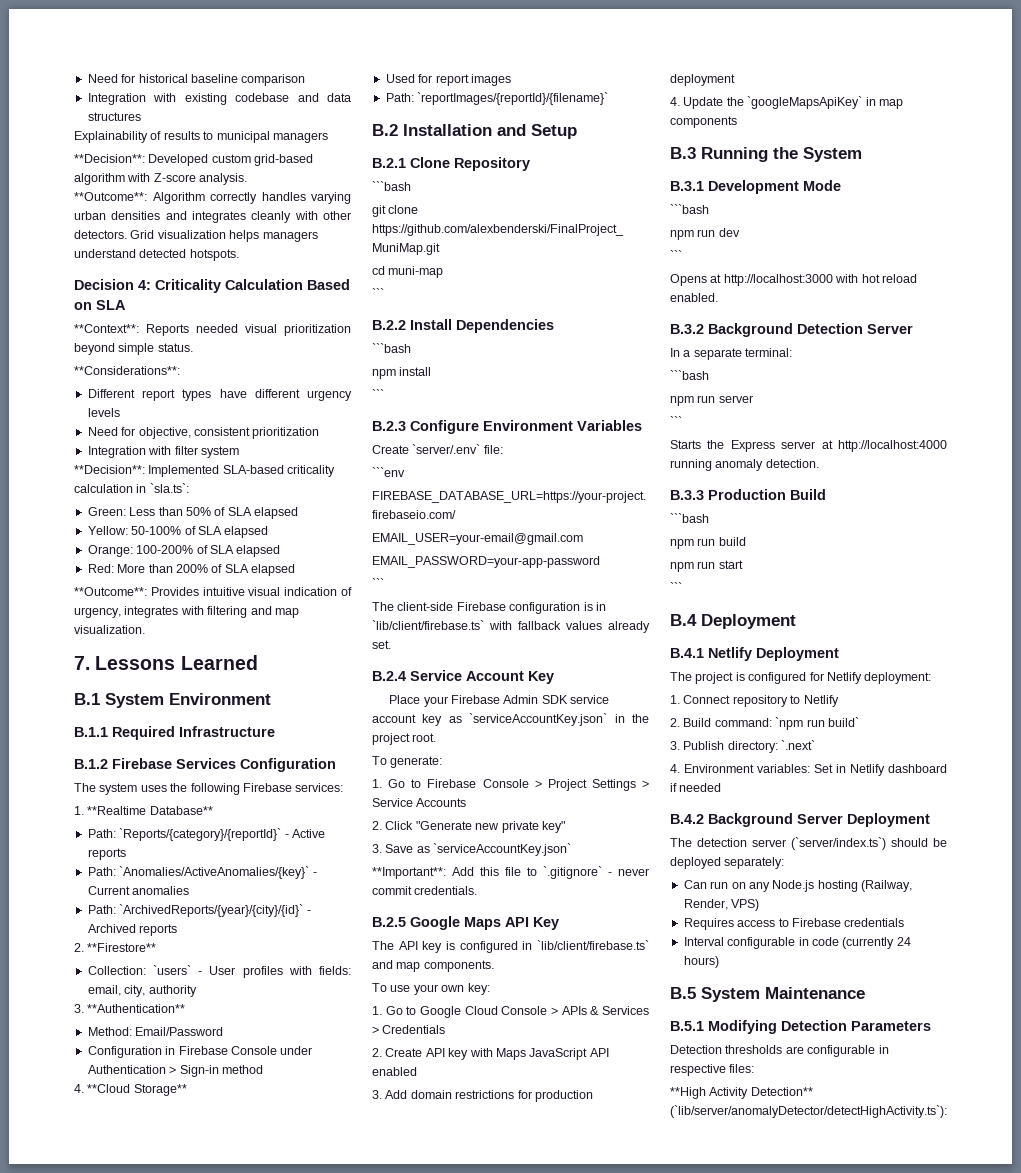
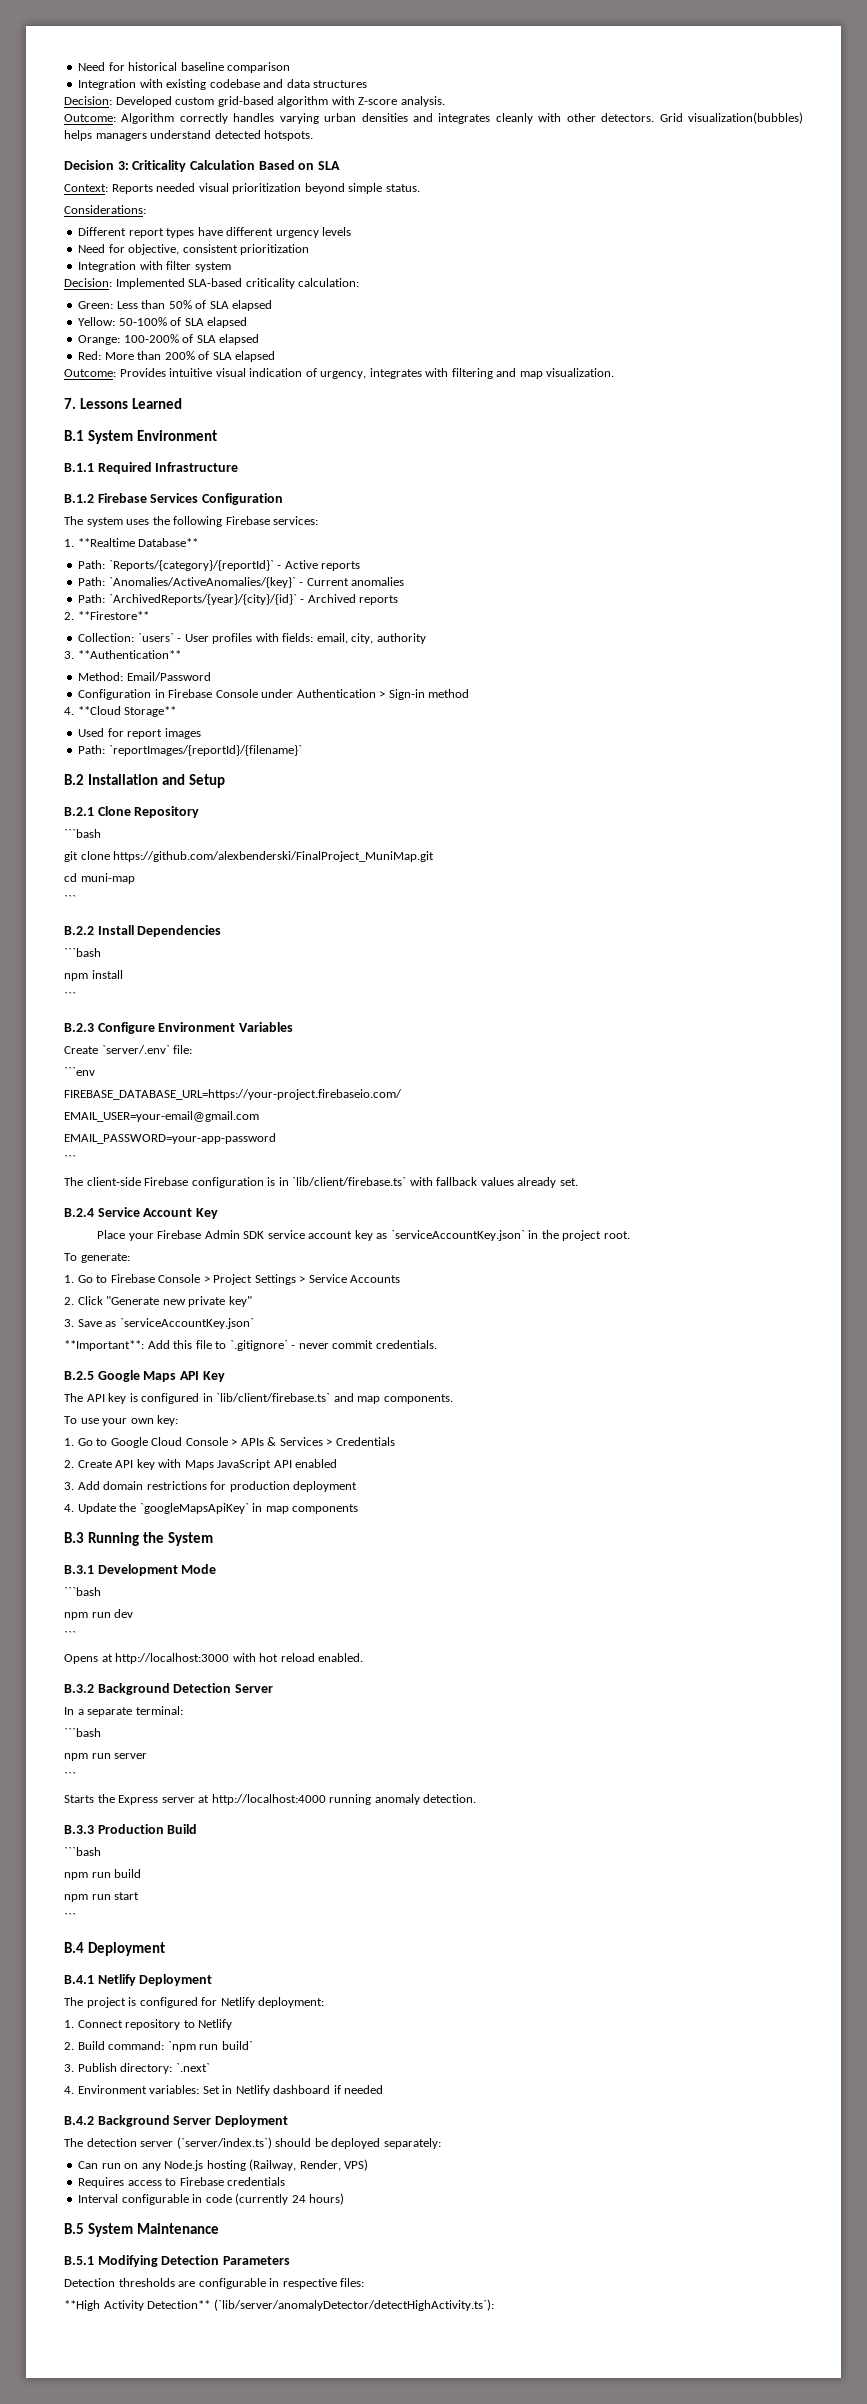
- Explainability of results to municipal managers
- **Decision**: Developed custom grid-based algorithm with Z-score analysis.
+ Decision: Developed custom grid-based algorithm with Z-score analysis.
- **Outcome**: Algorithm correctly handles varying urban densities and integrates cleanly with other detectors.
+ Outcome: Algorithm correctly handles varying urban densities and integrates cleanly with other detectors.
- Grid visualization helps managers understand detected hotspots.
+ Grid visualization(bubbles) helps managers understand detected hotspots.
- Decision 4: Criticality Calculation Based on SLA
+ Decision 3: Criticality Calculation Based on SLA
- **Context**: Reports needed visual prioritization beyond simple status.
+ Context: Reports needed visual prioritization beyond simple status.
- **Considerations**:
+ Considerations:
- **Decision**: Implemented SLA-based criticality calculation in `sla.ts`:
+ Decision: Implemented SLA-based criticality calculation:
- **Outcome**: Provides intuitive visual indication of urgency, integrates with filtering and map visualization.
+ Outcome: Provides intuitive visual indication of urgency, integrates with filtering and map visualization.

